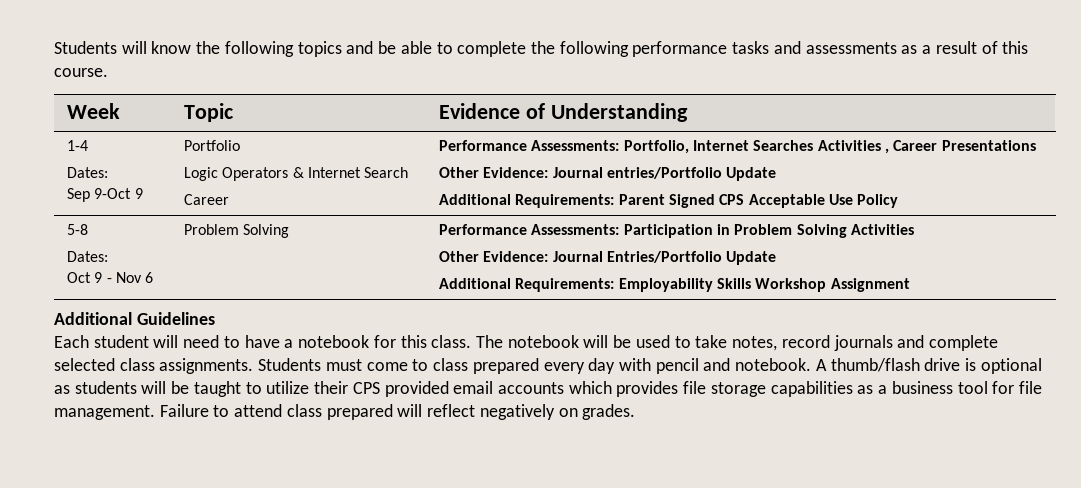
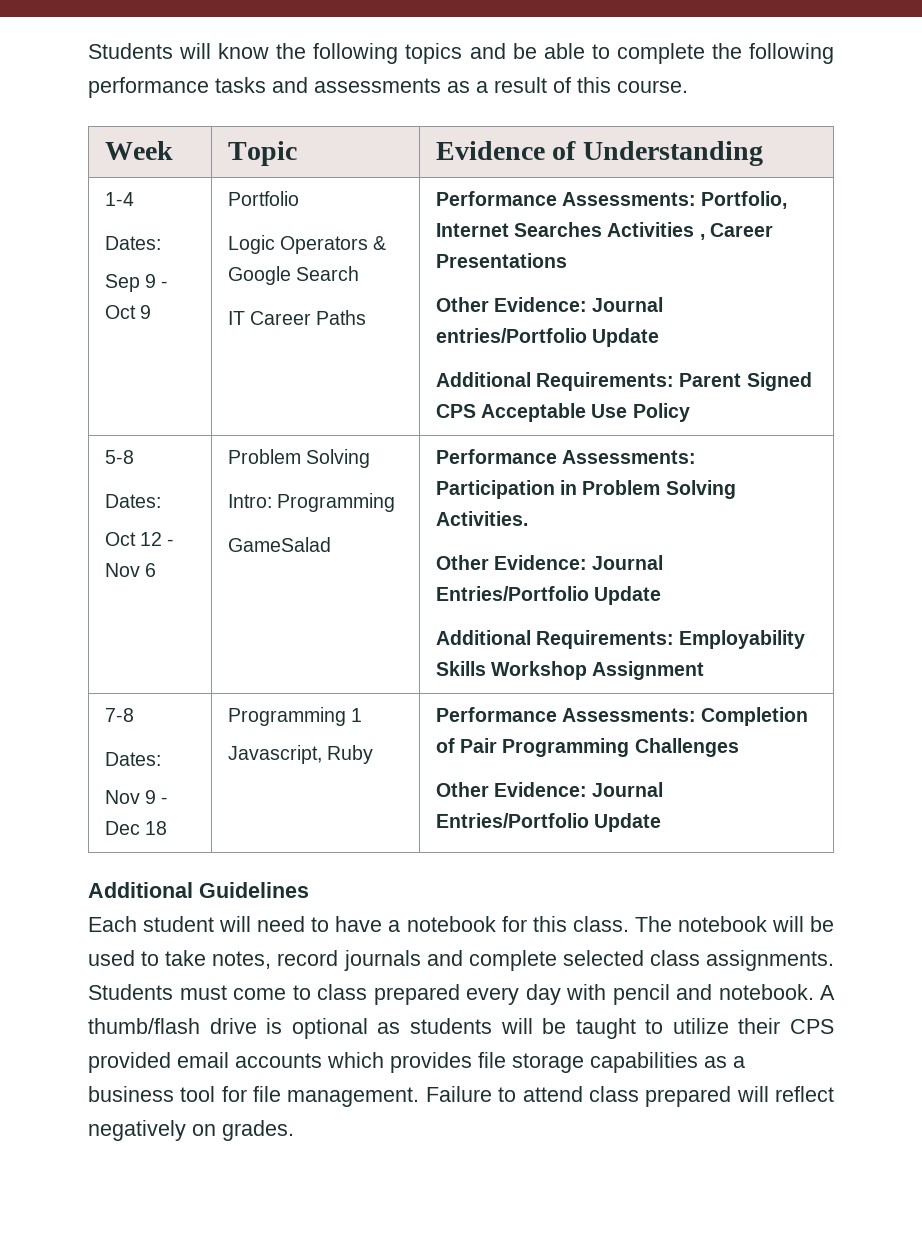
  1-4
  Dates:
- Sep 9-Oct 9 | Portfolio
- Logic Operators & Internet Search
- Career | Performance Assessments: Portfolio, Internet Searches Activities , Career Presentations
+ Sep 9 - Oct 9 | Portfolio
+ Logic Operators & Google Search
+ IT Career Paths | Performance Assessments: Portfolio, Internet Searches Activities , Career Presentations
  5-8
  Dates:
- Oct 9 - Nov 6 | Problem Solving | Performance Assessments: Participation in Problem Solving Activities
+ Oct 12 - Nov 6 | Problem Solving
+ Intro: Programming
+ GameSalad | Performance Assessments: Participation in Problem Solving Activities.
+ 7-8
+ Dates:
+ Nov 9 - Dec 18 | Programming 1
+ Javascript, Ruby | Performance Assessments: Completion of Pair Programming Challenges
+ Other Evidence: Journal Entries/Portfolio Update

